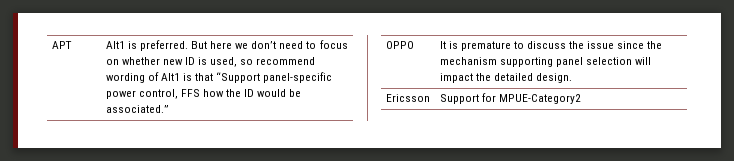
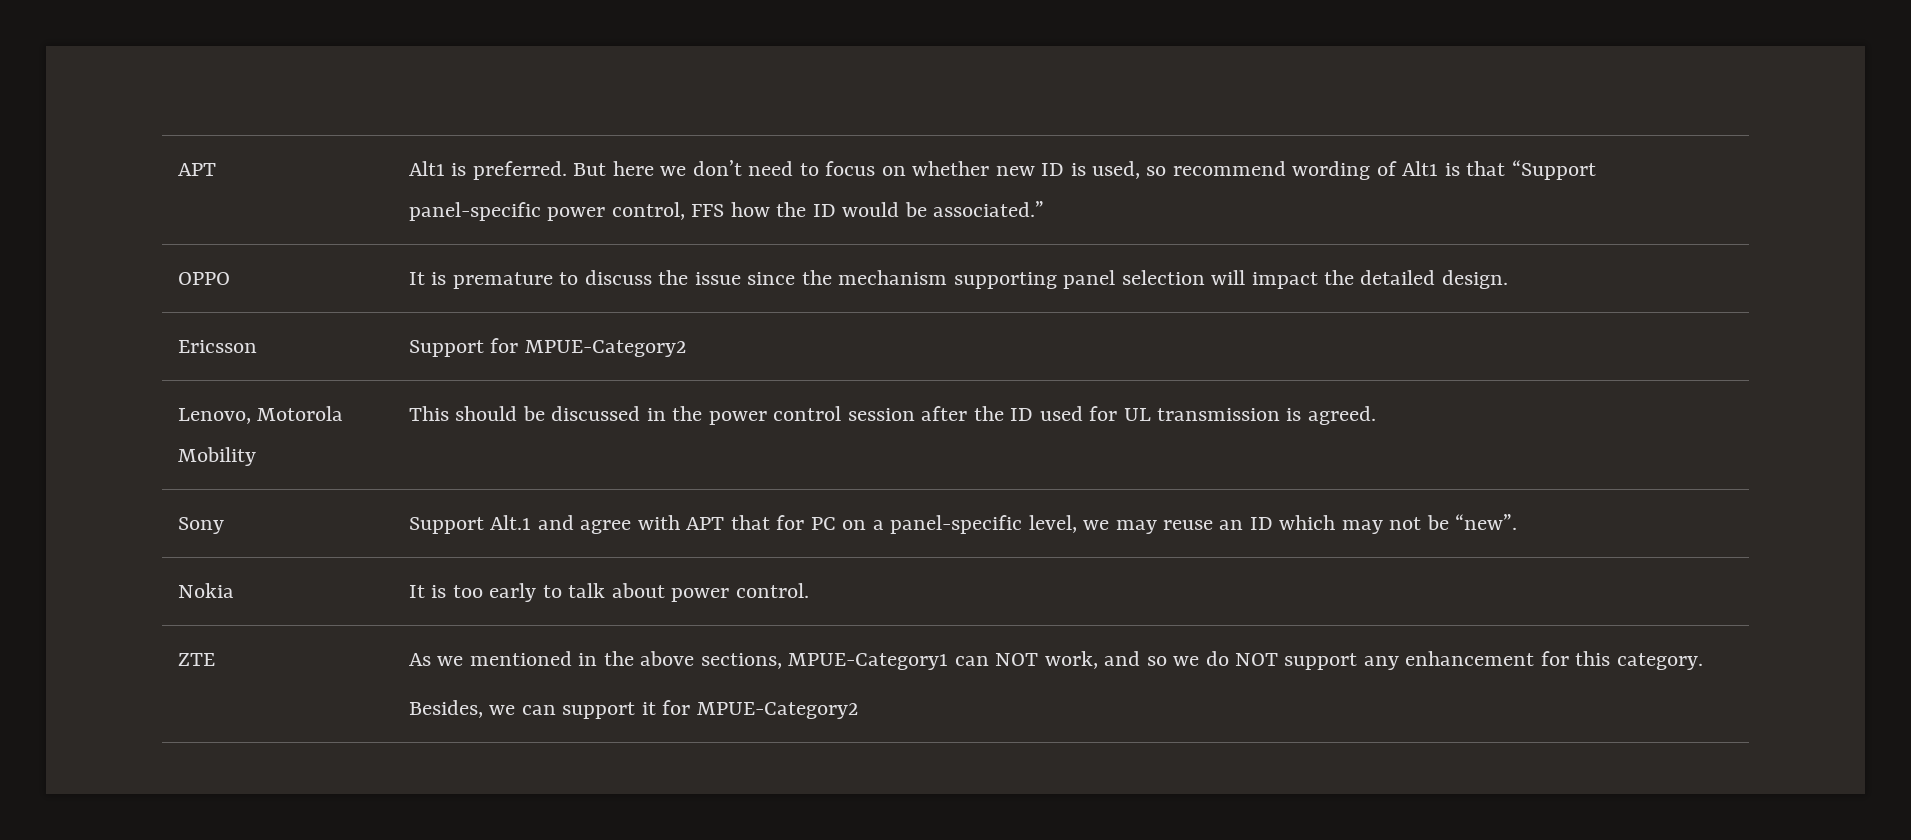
+ Lenovo, Motorola Mobility | This should be discussed in the power control session after the ID used for UL transmission is agreed.
+ Sony | Support Alt.1 and agree with APT that for PC on a panel-specific level, we may reuse an ID which may not be “new”.
+ Nokia | It is too early to talk about power control.
+ ZTE | As we mentioned in the above sections, MPUE-Category1 can NOT work, and so we do NOT support any enhancement for this category.
+ Besides, we can support it for MPUE-Category2

